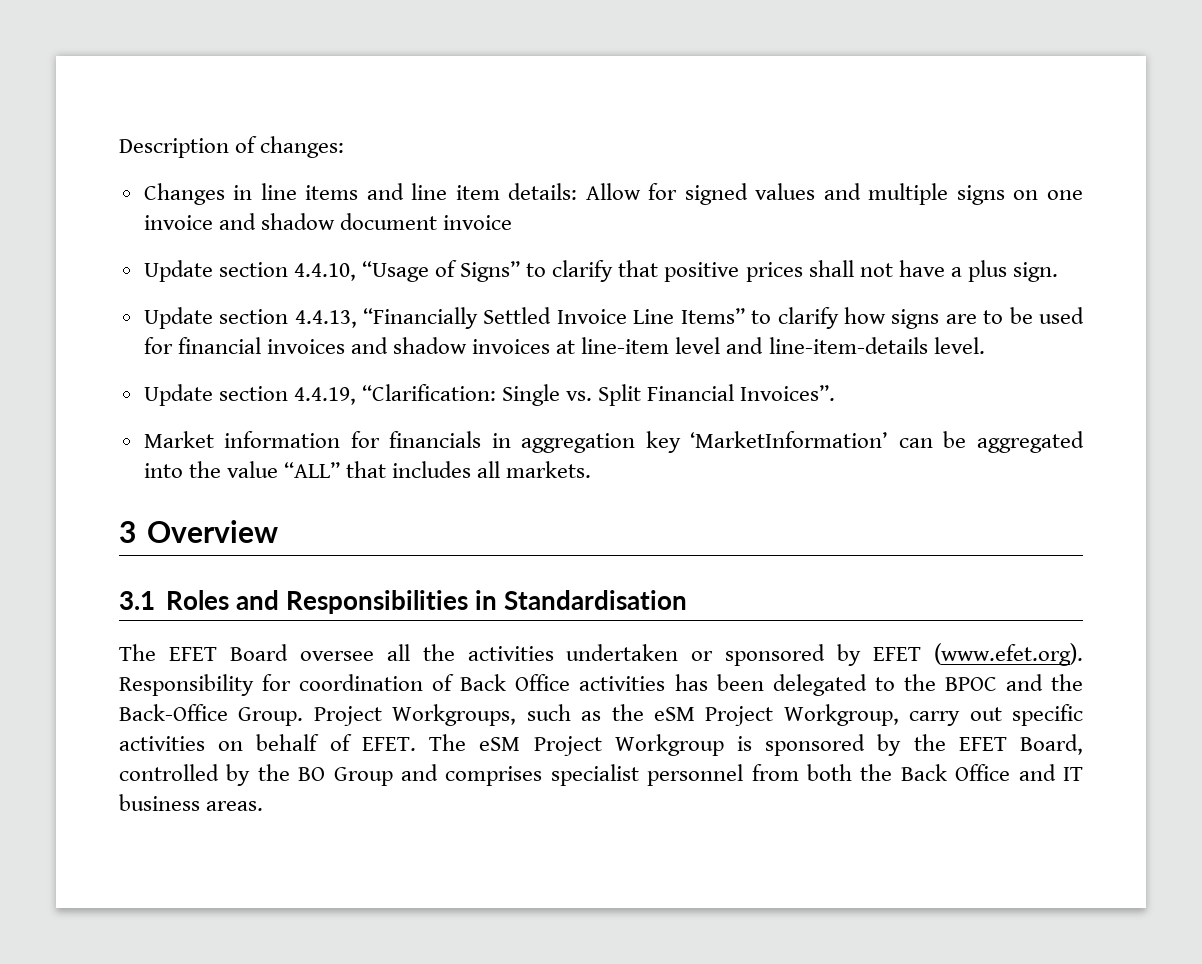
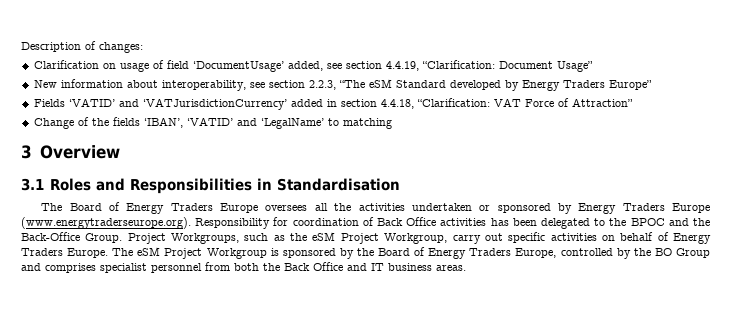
- Changes in line items and line item details: Allow for signed values and multiple signs on one invoice and shadow document invoice
- Update section 4.4.10, “Usage of Signs” to clarify that positive prices shall not have a plus sign.
- Update section 4.4.13, “Financially Settled Invoice Line Items” to clarify how signs are to be used for financial invoices and shadow invoices at line-item level and line-item-details level.
- Update section 4.4.19, “Clarification: Single vs. Split Financial Invoices”.
- Market information for financials in aggregation key ‘MarketInformation’ can be aggregated into the value “ALL” that includes all markets.
+ Clarification on usage of field ‘DocumentUsage’ added, see section 4.4.19, “Clarification: Document Usage”
+ New information about interoperability, see section 2.2.3, “The eSM Standard developed by Energy Traders Europe”
+ Fields ‘VATID’ and ‘VATJurisdictionCurrency’ added in section 4.4.18, “Clarification: VAT Force of Attraction”
+ Change of the fields ‘IBAN’, ‘VATID’ and ‘LegalName’ to matching
- The EFET Board oversee all the activities undertaken or sponsored by EFET (www.efet.org). Responsibility for coordination of Back Office activities has been delegated to the BPOC and the Back-Office Group.
+ The Board of Energy Traders Europe oversees all the activities undertaken or sponsored by Energy Traders Europe (www.energytraderseurope.org). Responsibility for coordination of Back Office activities has been delegated to the BPOC and the Back-Office Group.
- Project Workgroups, such as the eSM Project Workgroup, carry out specific activities on behalf of EFET.
+ Project Workgroups, such as the eSM Project Workgroup, carry out specific activities on behalf of Energy Traders Europe.
- The eSM Project Workgroup is sponsored by the EFET Board, controlled by the BO Group and comprises specialist personnel from both the Back Office and IT business areas.
+ The eSM Project Workgroup is sponsored by the Board of Energy Traders Europe, controlled by the BO Group and comprises specialist personnel from both the Back Office and IT business areas.

